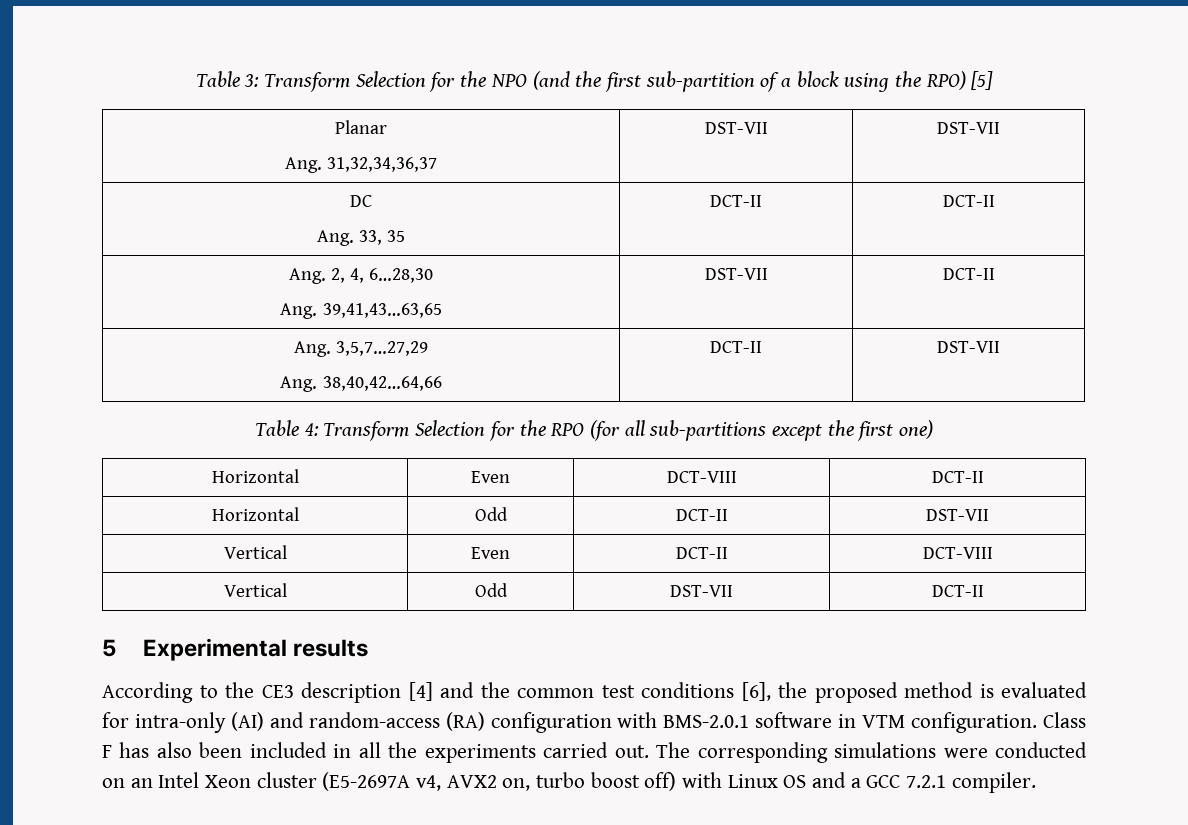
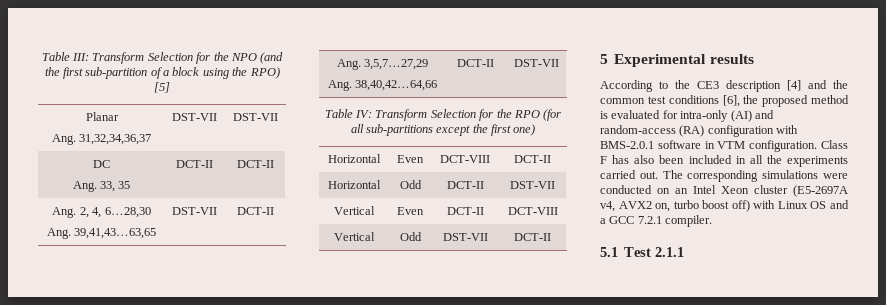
- Table 3: Transform Selection for the NPO (and the first sub-partition of a block using the RPO) [5]
+ Table III: Transform Selection for the NPO (and the first sub-partition of a block using the RPO) [5]
- Table 4: Transform Selection for the RPO (for all sub-partitions except the first one)
+ Table IV: Transform Selection for the RPO (for all sub-partitions except the first one)
+ 5.1 Test 2.1.1

